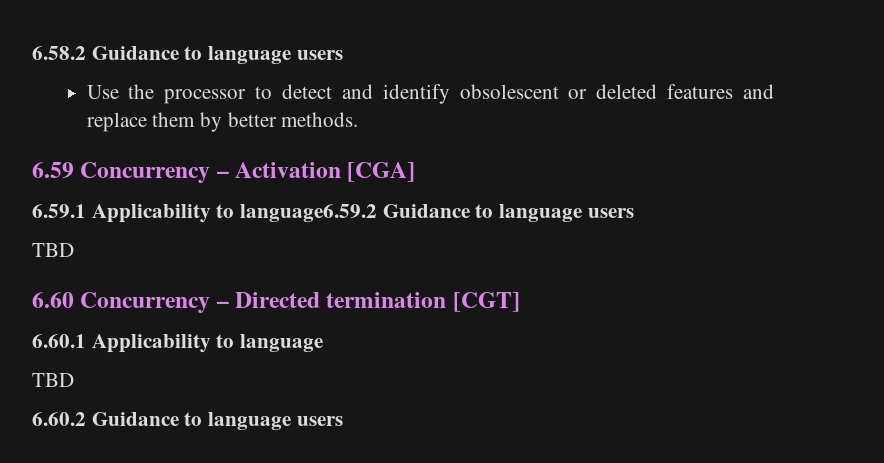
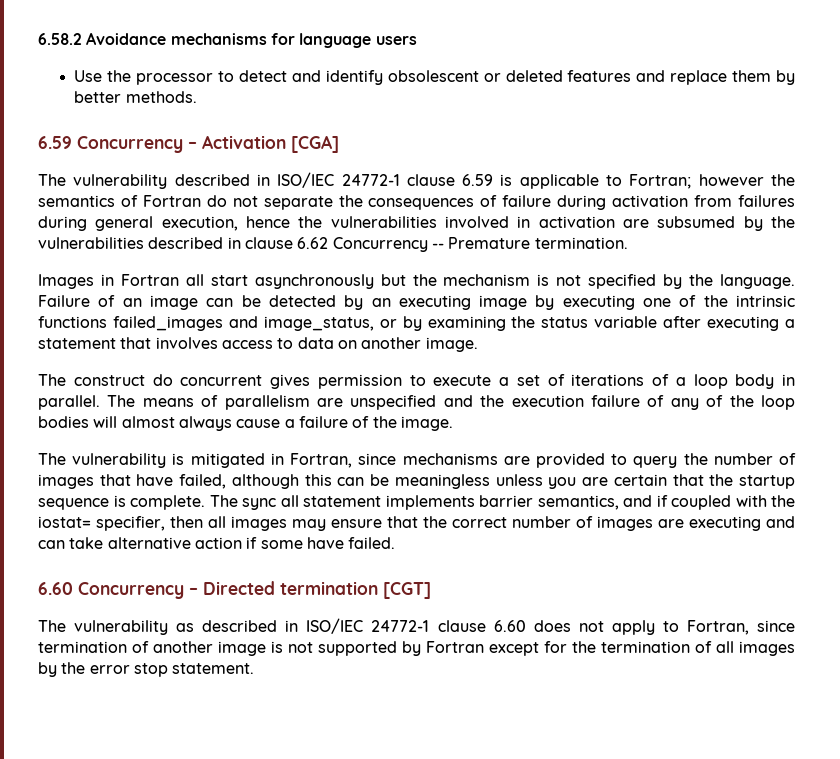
- 6.58.2 Guidance to language users
+ 6.58.2 Avoidance mechanisms for language users
- 6.59.1 Applicability to language6.59.2 Guidance to language users
- TBD
+ The vulnerability described in ISO/IEC 24772-1 clause 6.59 is applicable to Fortran; however the semantics of Fortran do not separate the consequences of failure during activation from failures during general execution, hence the vulnerabilities involved in activation are subsumed by the vulnerabilities described in clause 6.62 Concurrency -- Premature termination.
+ Images in Fortran all start asynchronously but the mechanism is not specified by the language. Failure of an image can be detected by an executing image by executing one of the intrinsic functions failed_images and image_status, or by examining the status variable after executing a statement that involves access to data on another image.
+ The construct do concurrent gives permission to execute a set of iterations of a loop body in parallel. The means of parallelism are unspecified and the execution failure of any of the loop bodies will almost always cause a failure of the image.
+ The vulnerability is mitigated in Fortran, since mechanisms are provided to query the number of images that have failed, although this can be meaningless unless you are certain that the startup sequence is complete. The sync all statement implements barrier semantics, and if coupled with the iostat= specifier, then all images may ensure that the correct number of images are executing and can take alternative action if some have failed.
- 6.60.1 Applicability to language
- TBD
- 6.60.2 Guidance to language users
+ The vulnerability as described in ISO/IEC 24772-1 clause 6.60 does not apply to Fortran, since termination of another image is not supported by Fortran except for the termination of all images by the error stop statement.

